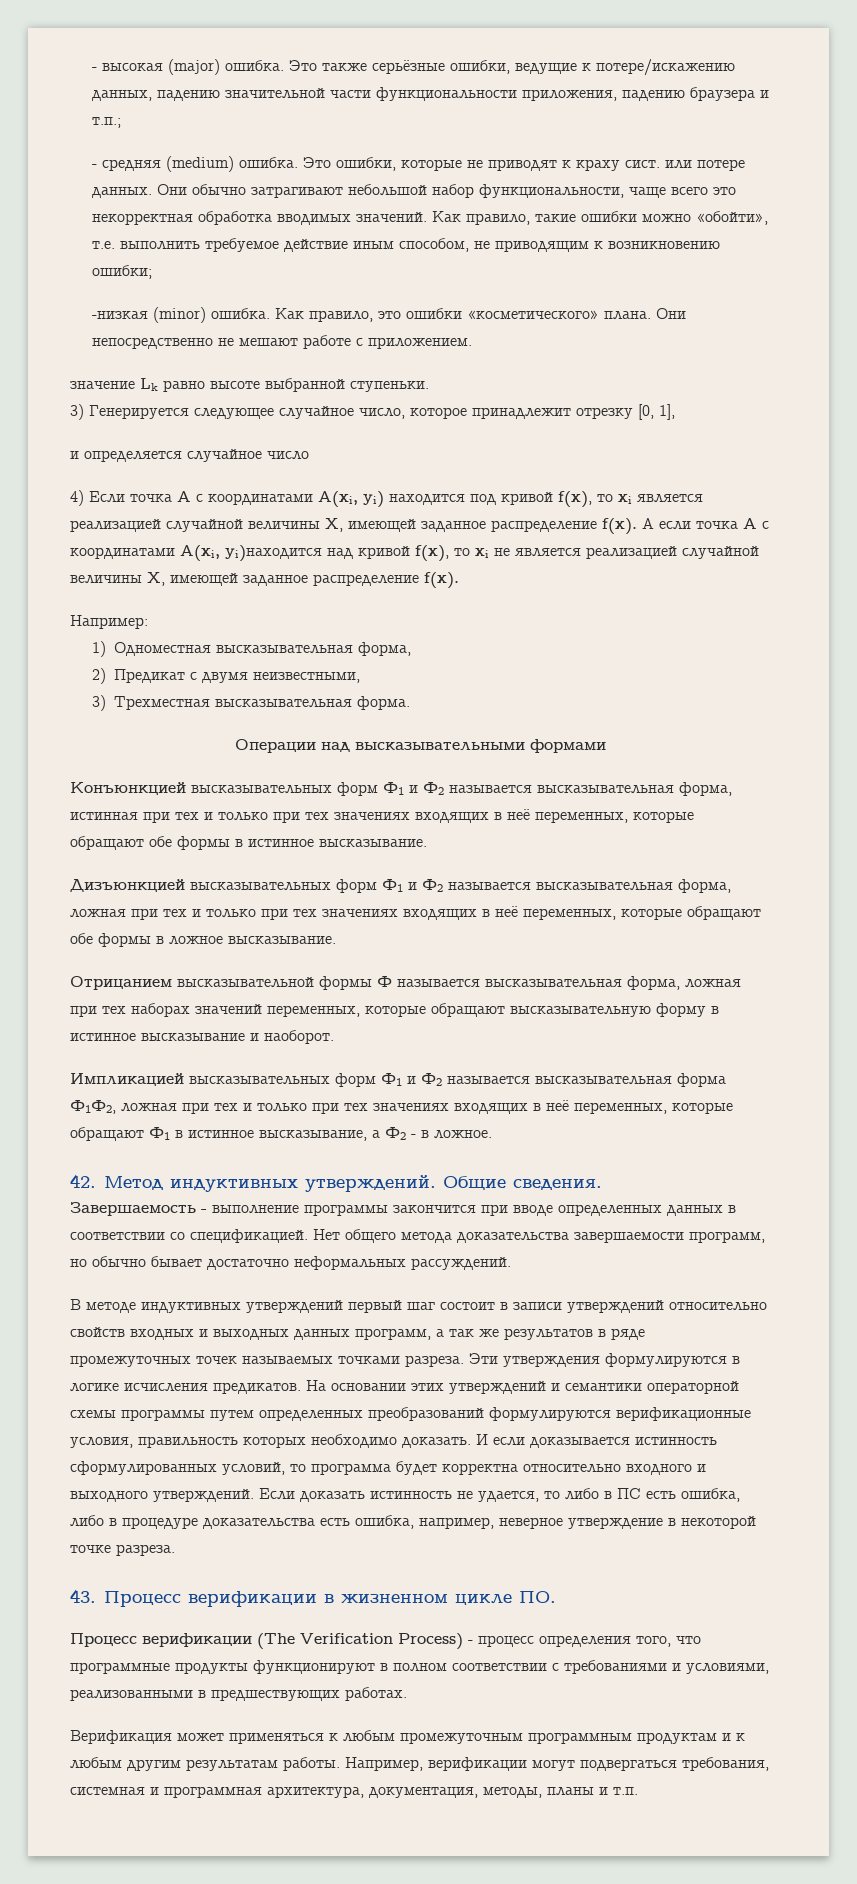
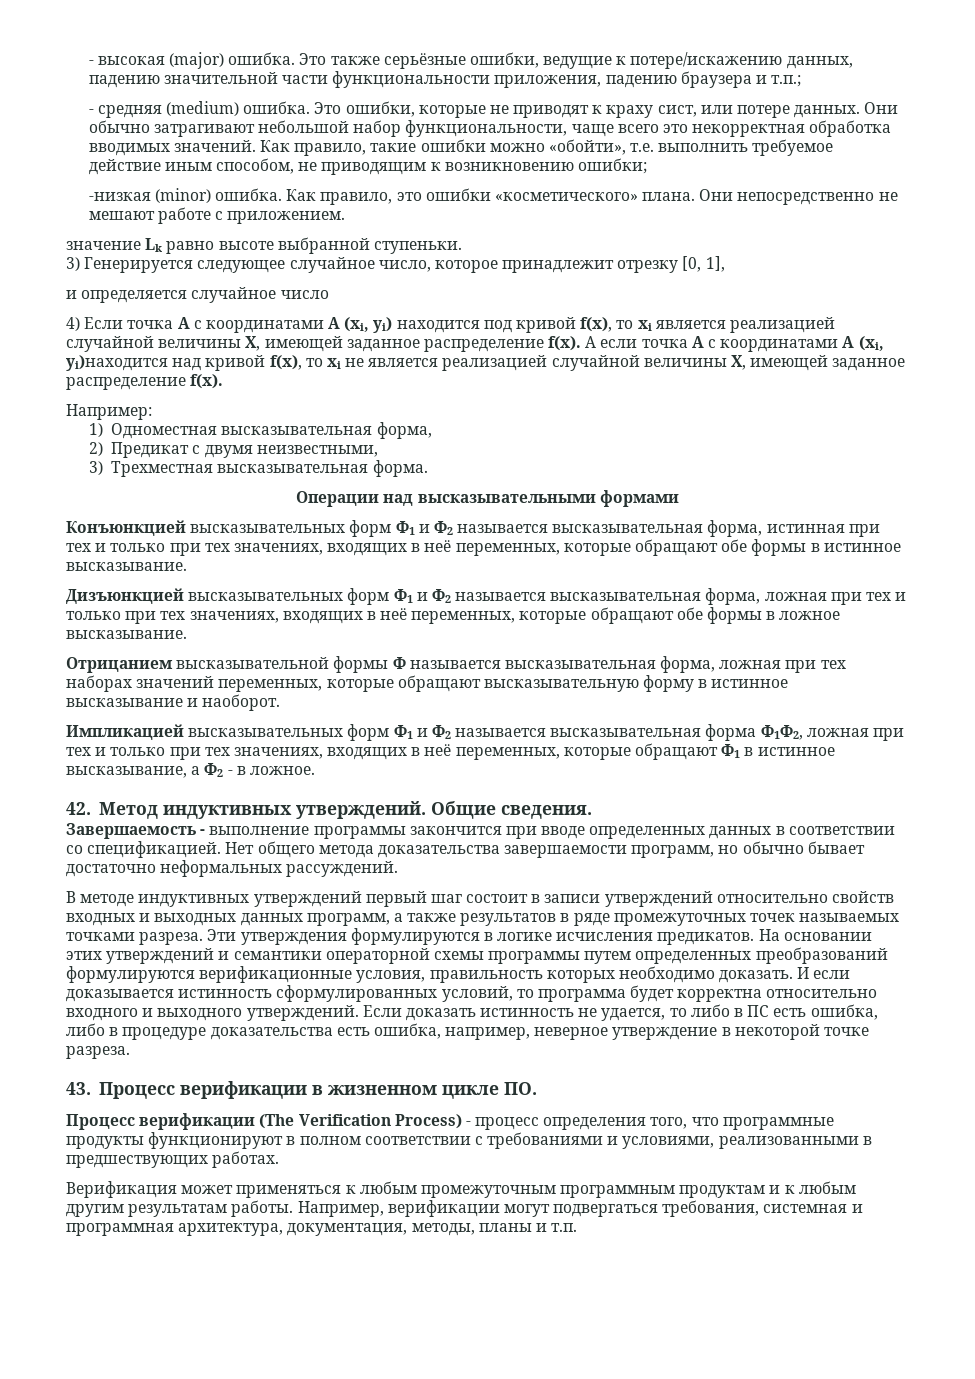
- Это ошибки, которые не приводят к краху сист. или потере данных.
+ Это ошибки, которые не приводят к краху сист, или потере данных.
- 4) Если точка А с координатами А(xi, yi) находится под кривой f(x), то xi является реализацией случайной величины X, имеющей заданное распределение f(x).
+ 4) Если точка А с координатами А (xi, yi) находится под кривой f(x), то xi является реализацией случайной величины X, имеющей заданное распределение f(x).
- А если точка А с координатами А(xi, yi)находится над кривой f(x), то xi не является реализацией случайной величины X, имеющей заданное распределение f(x).
+ А если точка А с координатами А (xi, yi)находится над кривой f(x), то xi не является реализацией случайной величины X, имеющей заданное распределение f(x).
- Конъюнкцией высказывательных форм Ф1 и Ф2 называется высказывательная форма, истинная при тех и только при тех значениях входящих в неё переменных, которые обращают обе формы в истинное высказывание.
+ Конъюнкцией высказывательных форм Ф1 и Ф2 называется высказывательная форма, истинная при тех и только при тех значениях, входящих в неё переменных, которые обращают обе формы в истинное высказывание.
- Дизъюнкцией высказывательных форм Ф1 и Ф2 называется высказывательная форма, ложная при тех и только при тех значениях входящих в неё переменных, которые обращают обе формы в ложное высказывание.
+ Дизъюнкцией высказывательных форм Ф1 и Ф2 называется высказывательная форма, ложная при тех и только при тех значениях, входящих в неё переменных, которые обращают обе формы в ложное высказывание.
- Импликацией высказывательных форм Ф1 и Ф2 называется высказывательная форма Ф1Ф2, ложная при тех и только при тех значениях входящих в неё переменных, которые обращают Ф1 в истинное высказывание, а Ф2 - в ложное.
+ Импликацией высказывательных форм Ф1 и Ф2 называется высказывательная форма Ф1Ф2, ложная при тех и только при тех значениях, входящих в неё переменных, которые обращают Ф1 в истинное высказывание, а Ф2 - в ложное.
- В методе индуктивных утверждений первый шаг состоит в записи утверждений относительно свойств входных и выходных данных программ, а так же результатов в ряде промежуточных точек называемых точками разреза.
+ В методе индуктивных утверждений первый шаг состоит в записи утверждений относительно свойств входных и выходных данных программ, а также результатов в ряде промежуточных точек называемых точками разреза.

